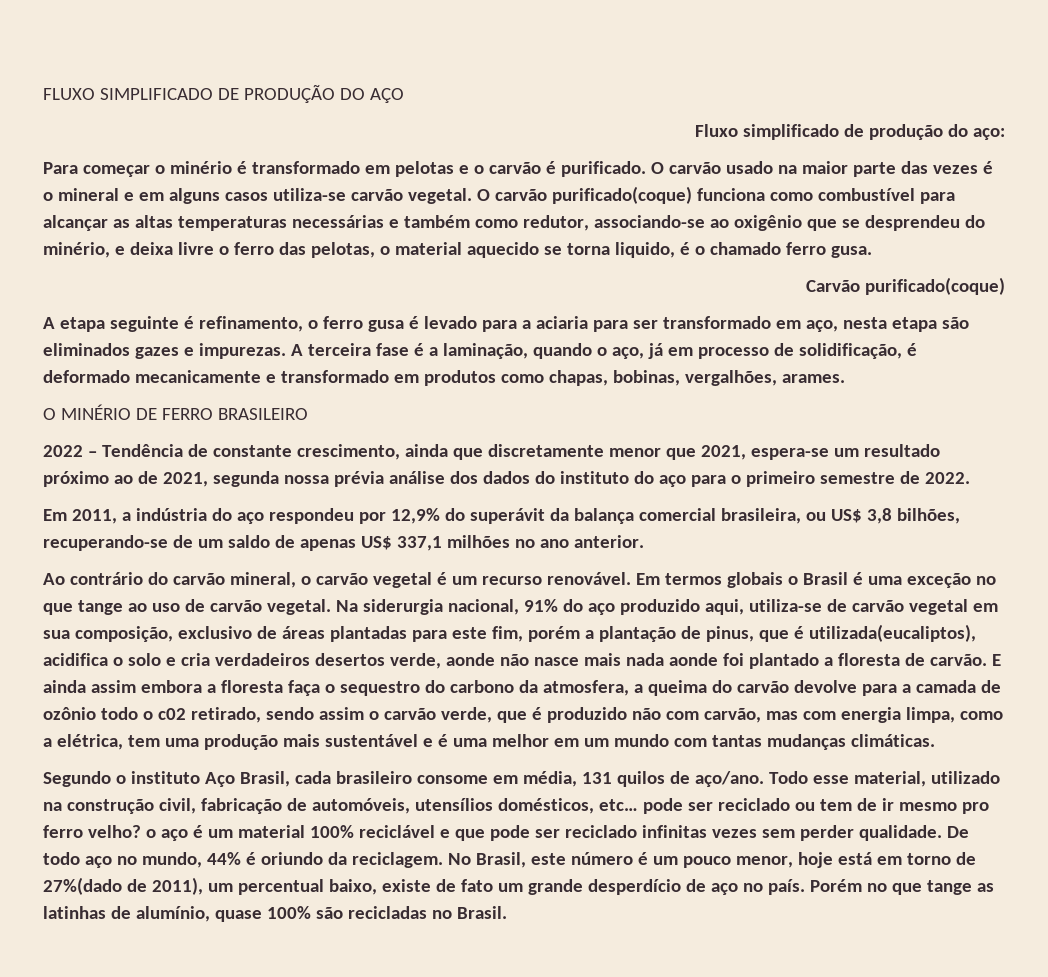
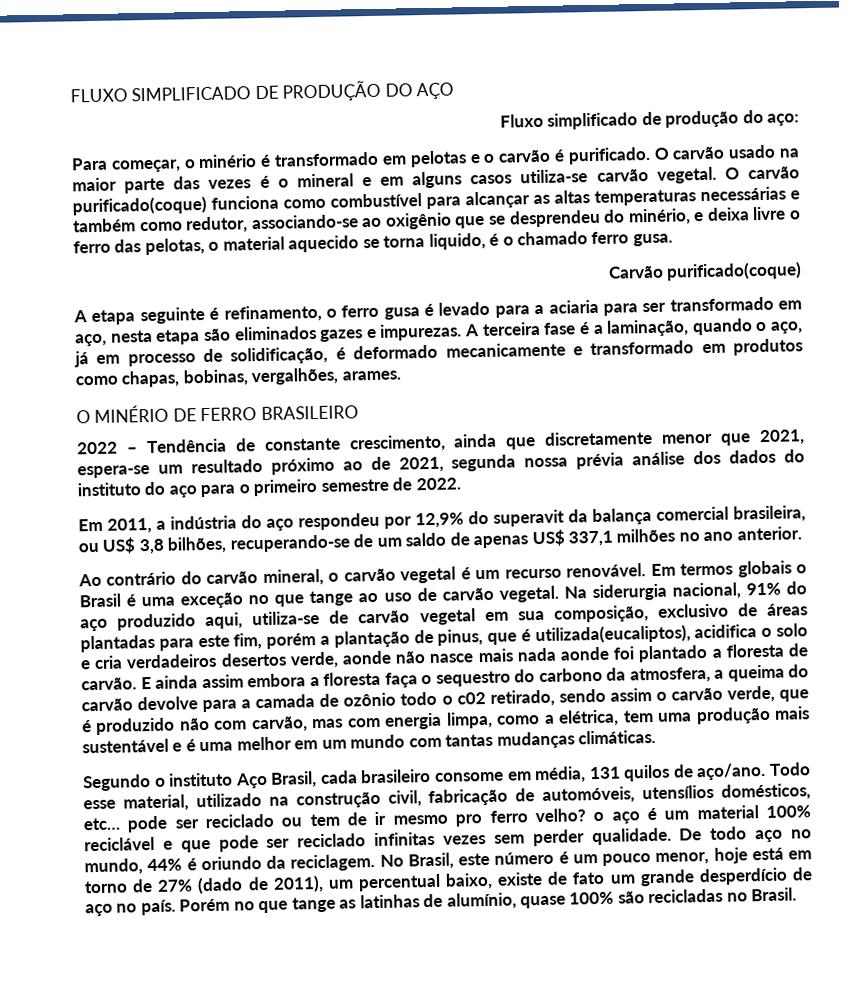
- Para começar o minério é transformado em pelotas e o carvão é purificado.
+ Para começar, o minério é transformado em pelotas e o carvão é purificado.
- Em 2011, a indústria do aço respondeu por 12,9% do superávit da balança comercial brasileira, ou US$ 3,8 bilhões, recuperando-se de um saldo de apenas US$ 337,1 milhões no ano anterior.
+ Em 2011, a indústria do aço respondeu por 12,9% do superavit da balança comercial brasileira, ou US$ 3,8 bilhões, recuperando-se de um saldo de apenas US$ 337,1 milhões no ano anterior.
- No Brasil, este número é um pouco menor, hoje está em torno de 27%(dado de 2011), um percentual baixo, existe de fato um grande desperdício de aço no país.
+ No Brasil, este número é um pouco menor, hoje está em torno de 27% (dado de 2011), um percentual baixo, existe de fato um grande desperdício de aço no país.

